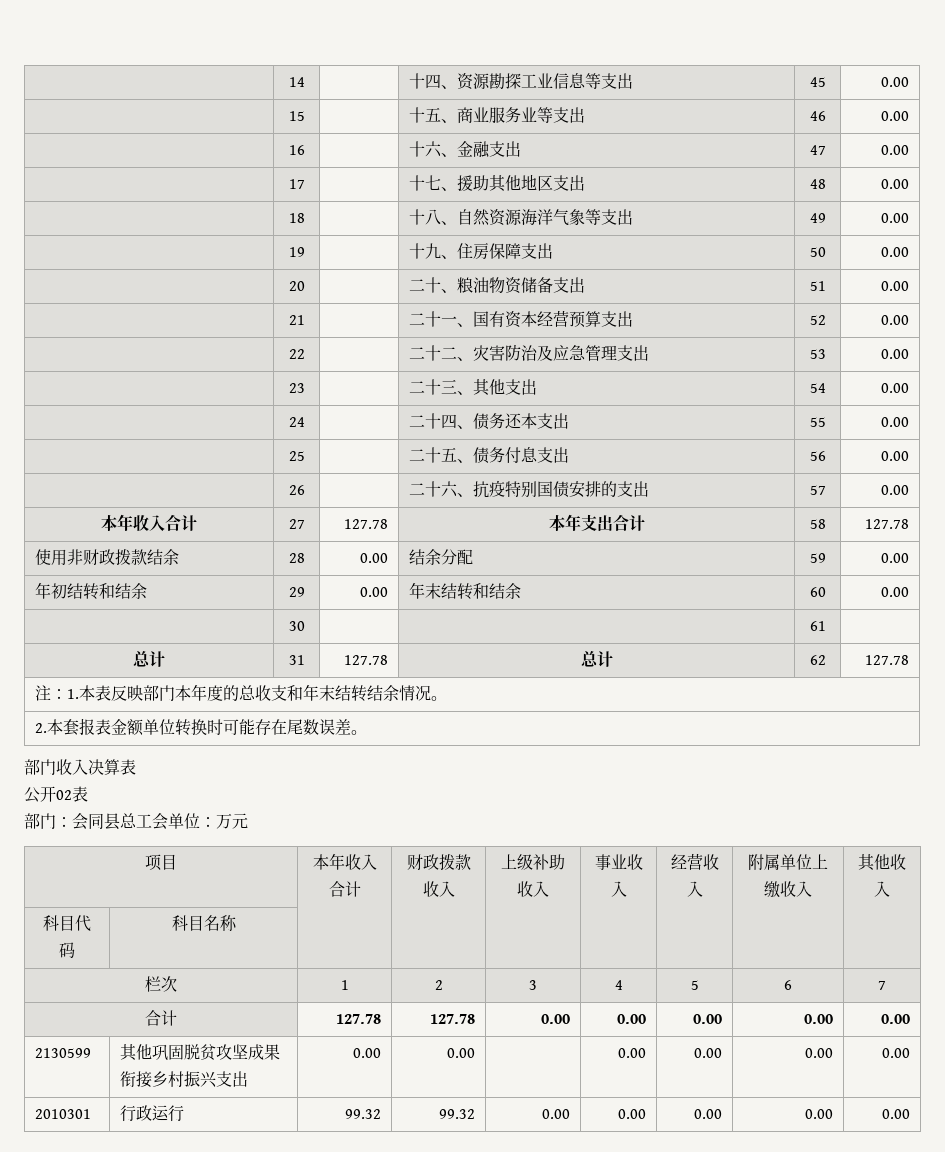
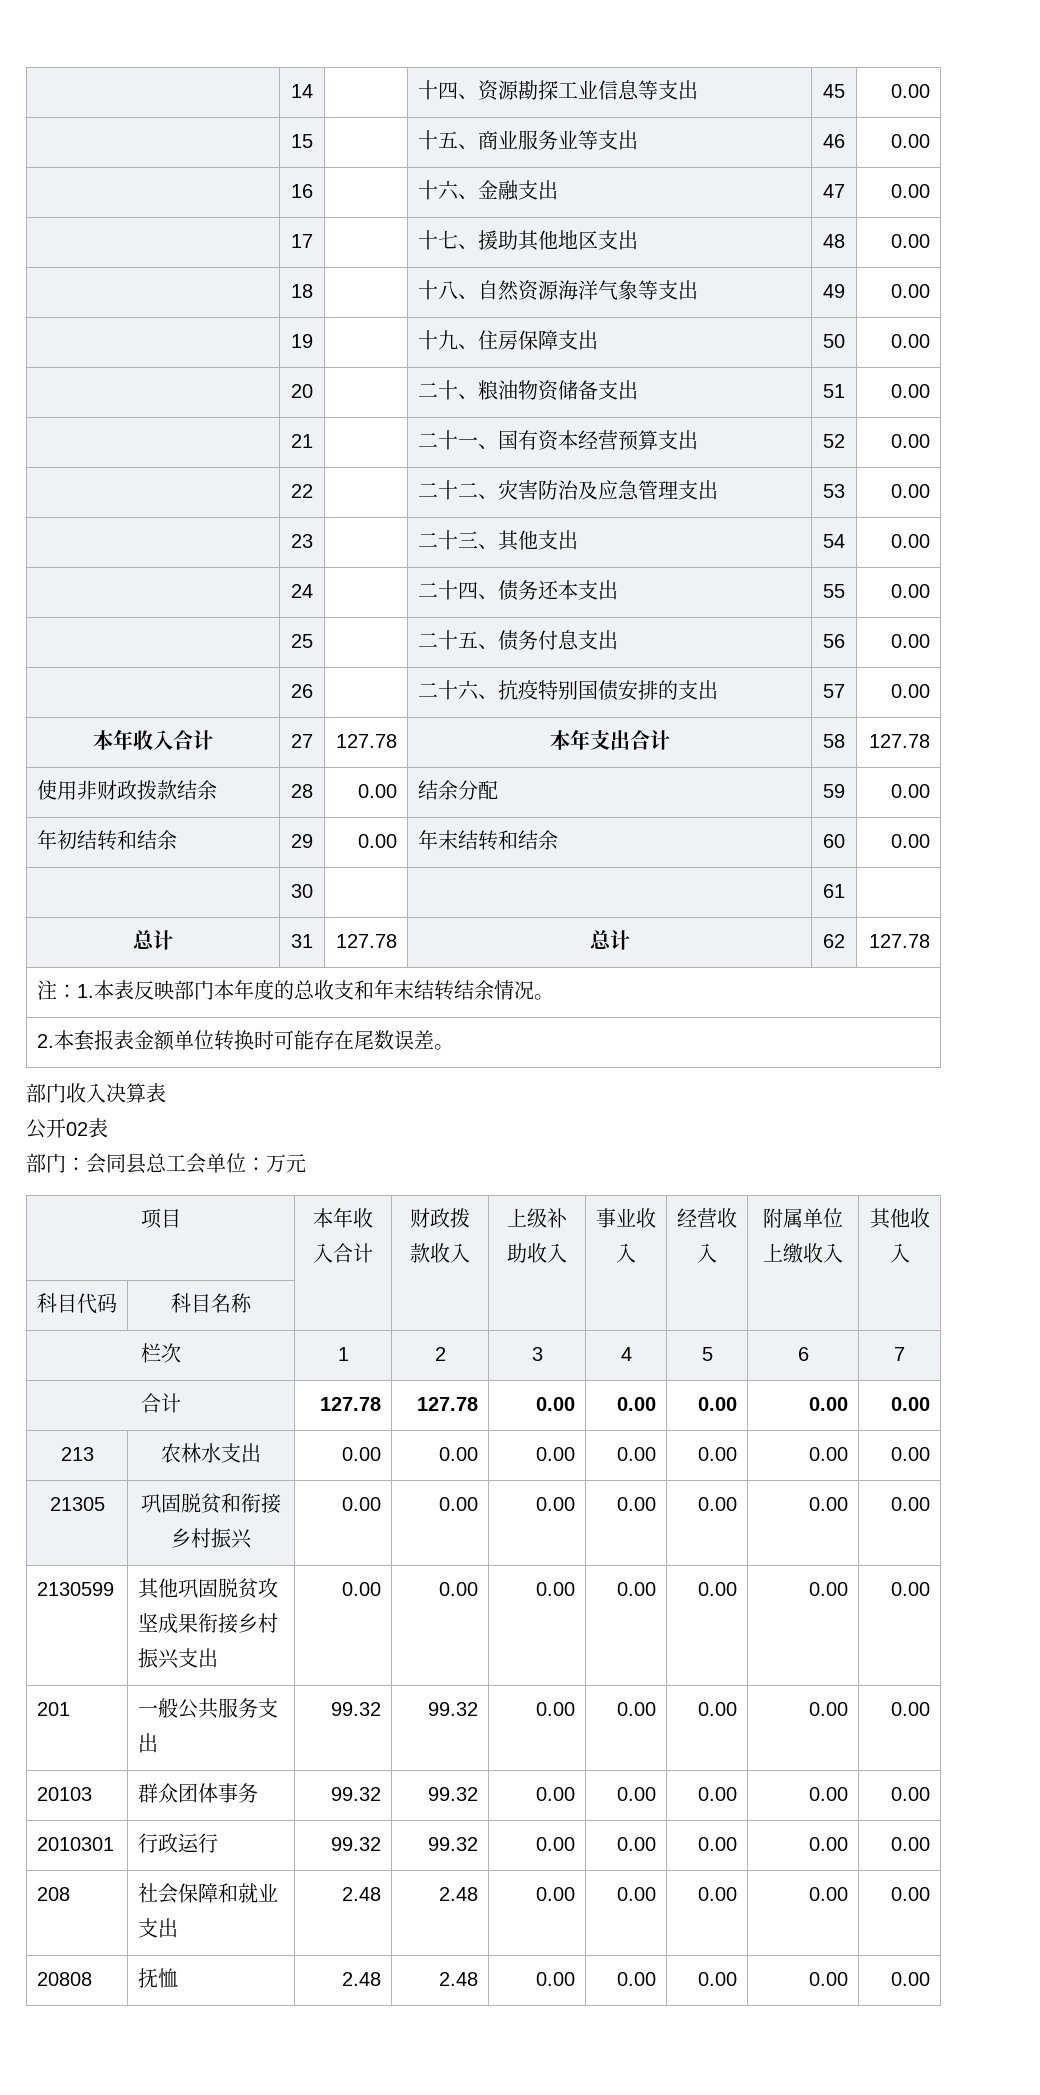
+ 213 | 农林水支出 | 0.00 | 0.00 | 0.00 | 0.00 | 0.00 | 0.00 | 0.00
+ 21305 | 巩固脱贫和衔接乡村振兴 | 0.00 | 0.00 | 0.00 | 0.00 | 0.00 | 0.00 | 0.00
- 2130599 | 其他巩固脱贫攻坚成果衔接乡村振兴支出 | 0.00 | 0.00 | | 0.00 | 0.00 | 0.00 | 0.00
+ 2130599 | 其他巩固脱贫攻坚成果衔接乡村振兴支出 | 0.00 | 0.00 | 0.00 | 0.00 | 0.00 | 0.00 | 0.00
+ 201 | 一般公共服务支出 | 99.32 | 99.32 | 0.00 | 0.00 | 0.00 | 0.00 | 0.00
+ 20103 | 群众团体事务 | 99.32 | 99.32 | 0.00 | 0.00 | 0.00 | 0.00 | 0.00
+ 208 | 社会保障和就业支出 | 2.48 | 2.48 | 0.00 | 0.00 | 0.00 | 0.00 | 0.00
+ 20808 | 抚恤 | 2.48 | 2.48 | 0.00 | 0.00 | 0.00 | 0.00 | 0.00

